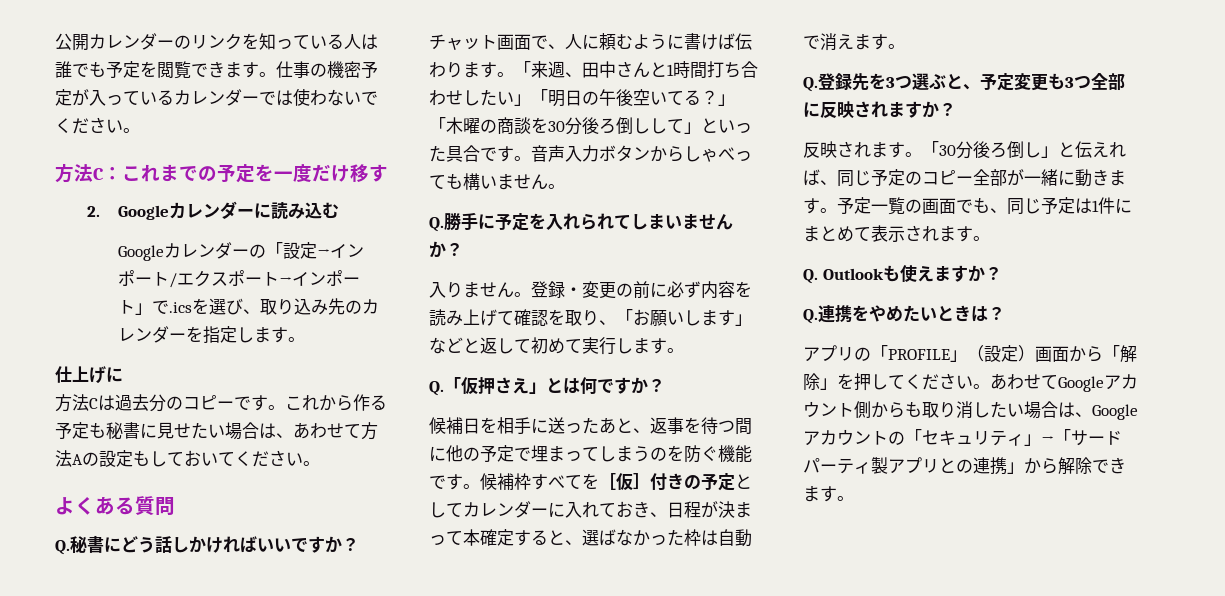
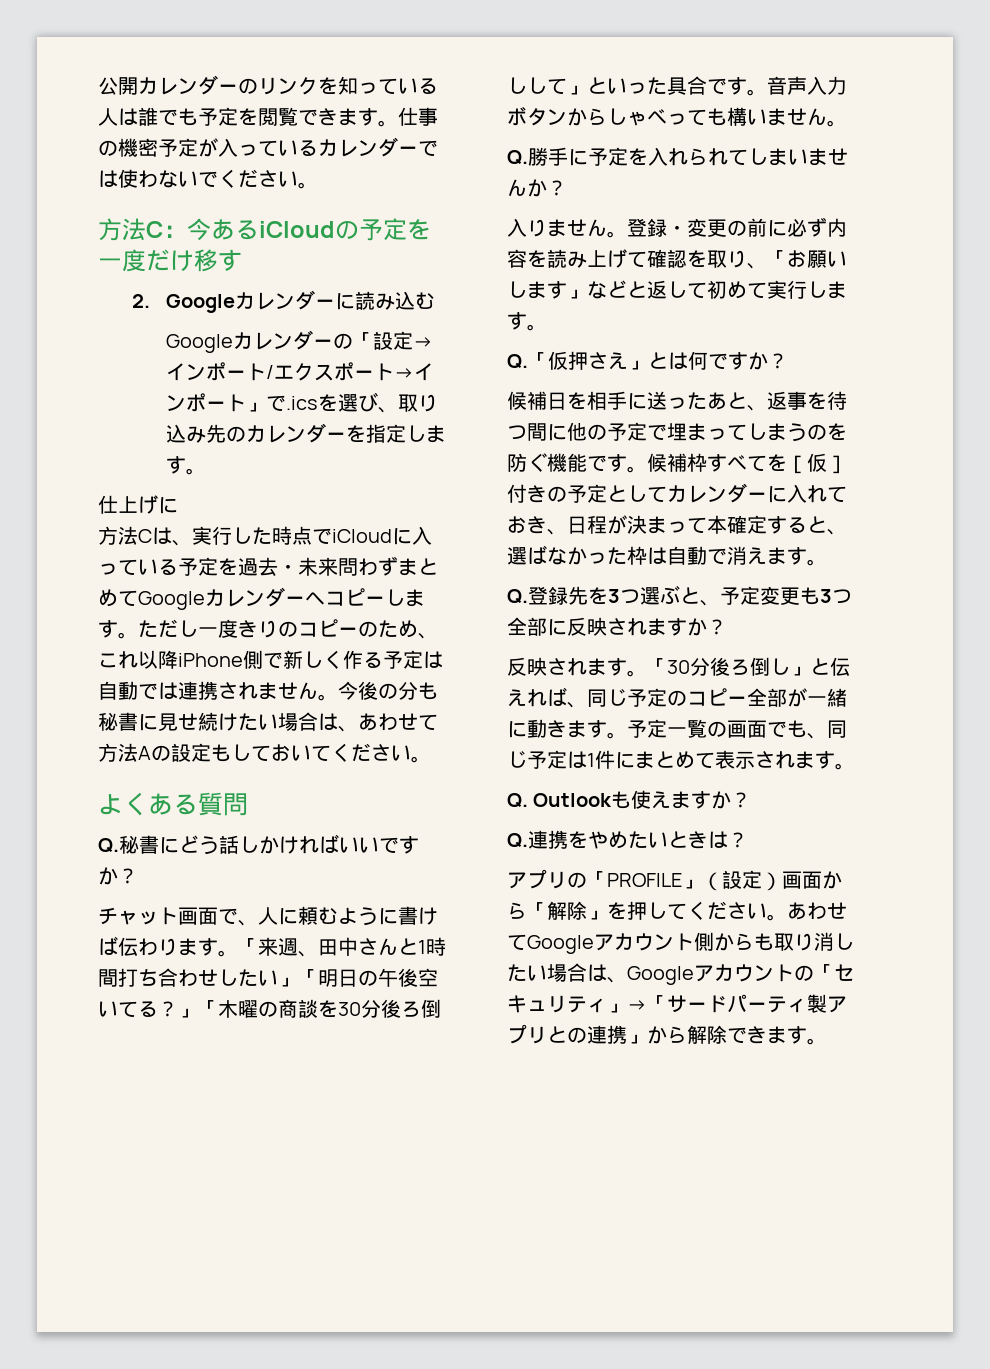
- 方法C：これまでの予定を一度だけ移す
+ 方法C：今あるiCloudの予定を一度だけ移す
- 方法Cは過去分のコピーです。これから作る予定も秘書に見せたい場合は、あわせて方法Aの設定もしておいてください。
+ 方法Cは、実行した時点でiCloudに入っている予定を過去・未来問わずまとめてGoogleカレンダーへコピーします。ただし一度きりのコピーのため、これ以降iPhone側で新しく作る予定は自動では連携されません。今後の分も秘書に見せ続けたい場合は、あわせて方法Aの設定もしておいてください。

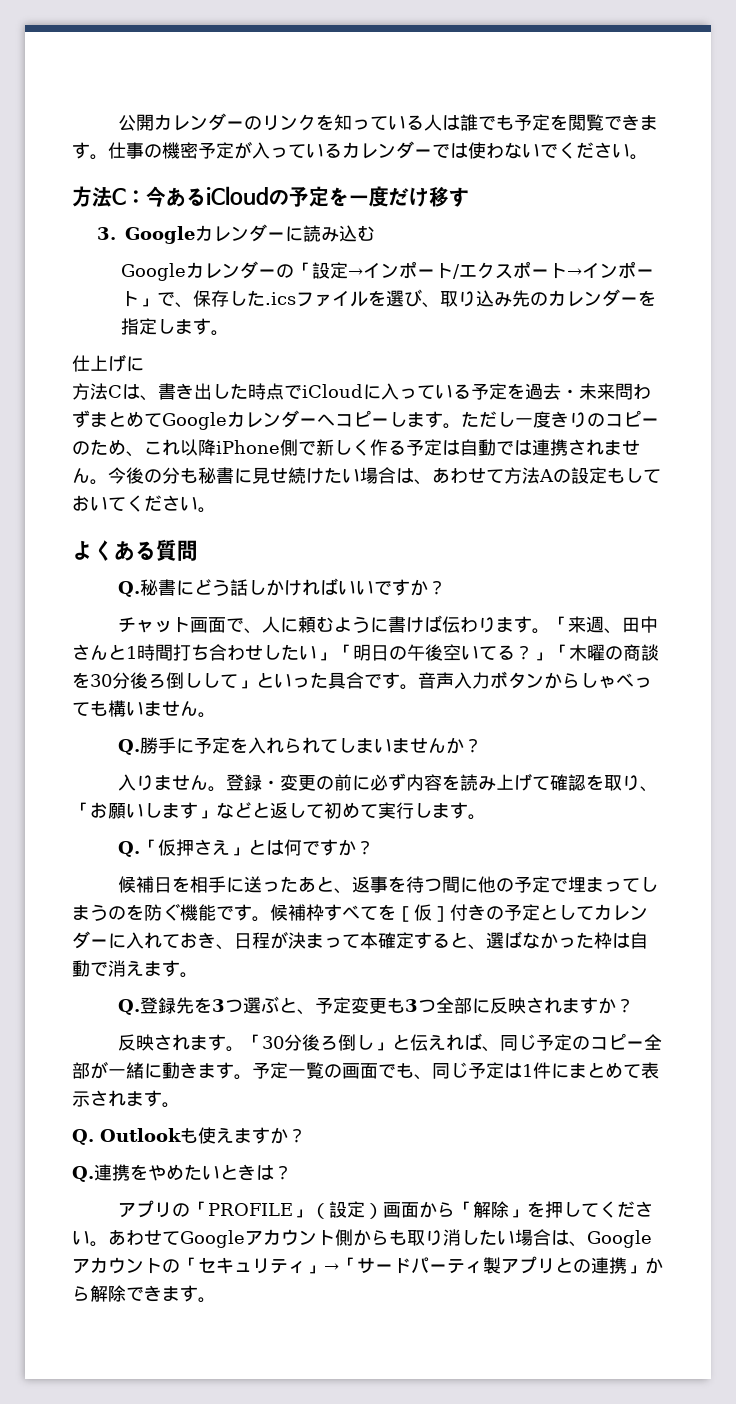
- 2. Googleカレンダーに読み込む
+ 3. Googleカレンダーに読み込む
- Googleカレンダーの「設定→インポート/エクスポート→インポート」で.icsを選び、取り込み先のカレンダーを指定します。
+ Googleカレンダーの「設定→インポート/エクスポート→インポート」で、保存した.icsファイルを選び、取り込み先のカレンダーを指定します。
- 方法Cは、実行した時点でiCloudに入っている予定を過去・未来問わずまとめてGoogleカレンダーへコピーします。
+ 方法Cは、書き出した時点でiCloudに入っている予定を過去・未来問わずまとめてGoogleカレンダーへコピーします。

